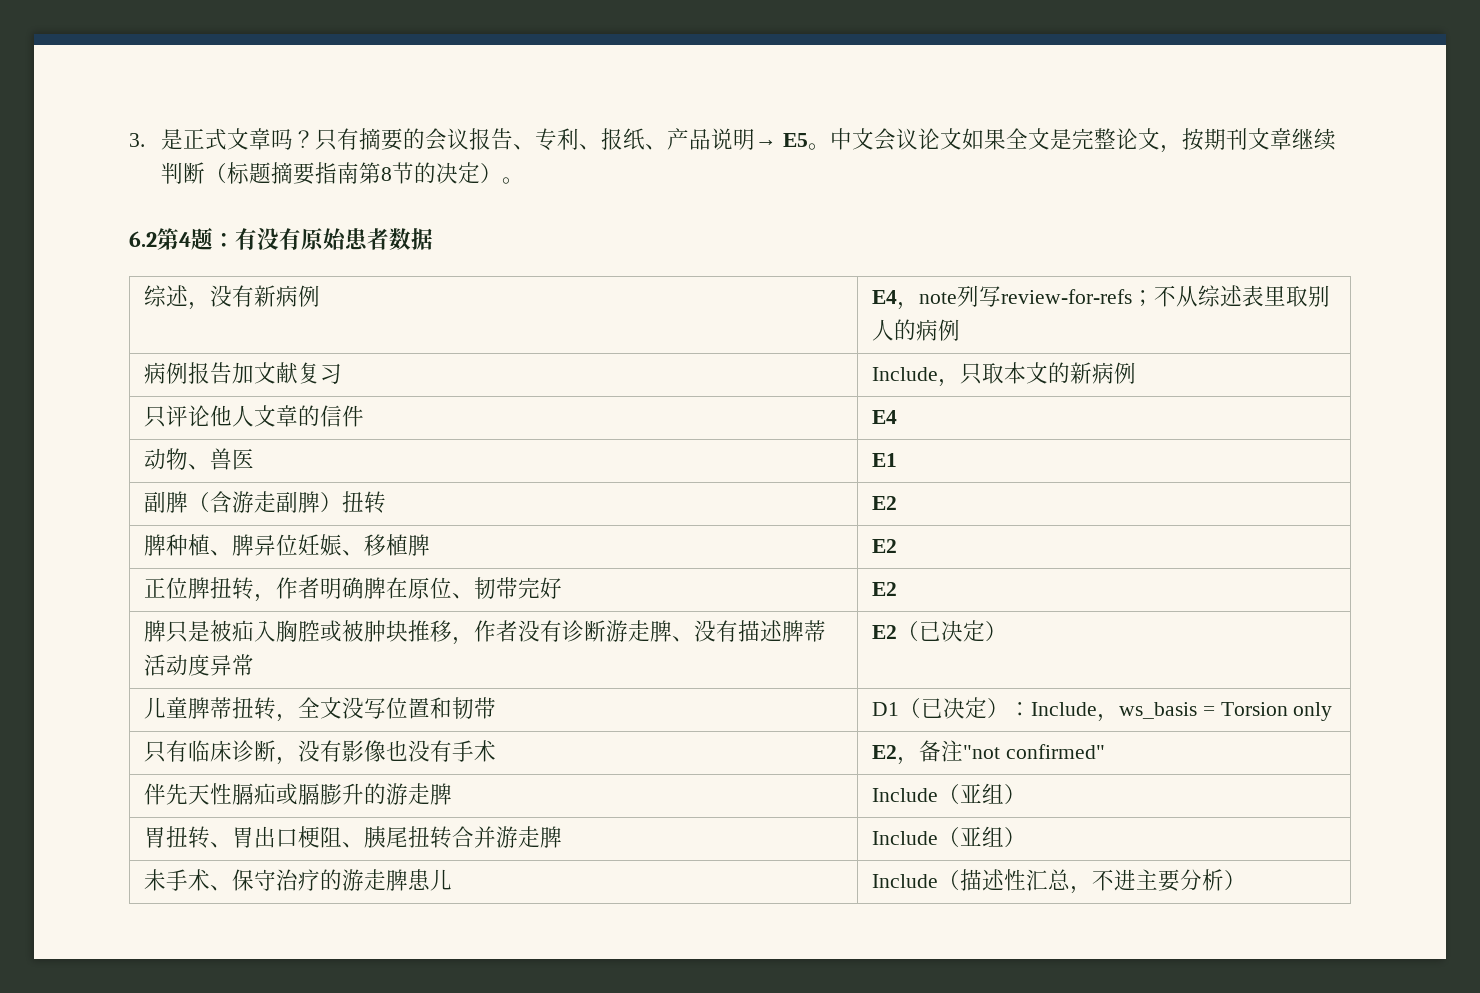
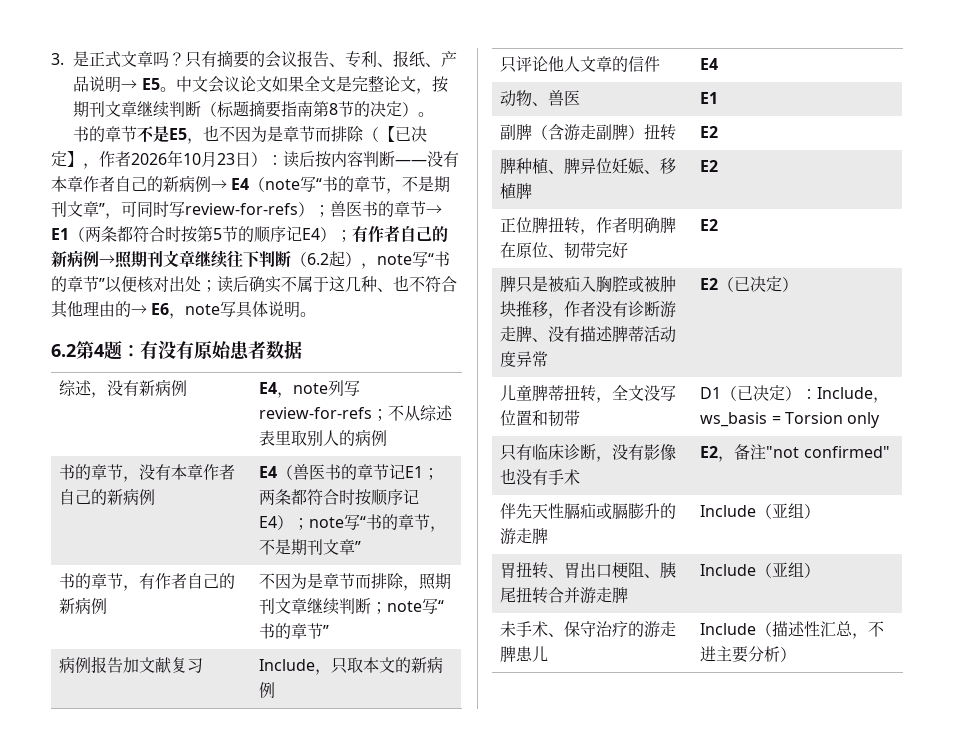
+ 书的章节不是E5，也不因为是章节而排除（【已决定】，作者2026年10月23日）：读后按内容判断——没有本章作者自己的新病例→ E4（note写“书的章节，不是期刊文章”，可同时写review-for-refs）；兽医书的章节→ E1（两条都符合时按第5节的顺序记E4）；有作者自己的新病例→照期刊文章继续往下判断（6.2起），note写“书的章节”以便核对出处；读后确实不属于这几种、也不符合其他理由的→ E6，note写具体说明。
+ 书的章节，没有本章作者自己的新病例 | E4（兽医书的章节记E1；两条都符合时按顺序记E4）；note写“书的章节，不是期刊文章”
+ 书的章节，有作者自己的新病例 | 不因为是章节而排除，照期刊文章继续判断；note写“书的章节”

